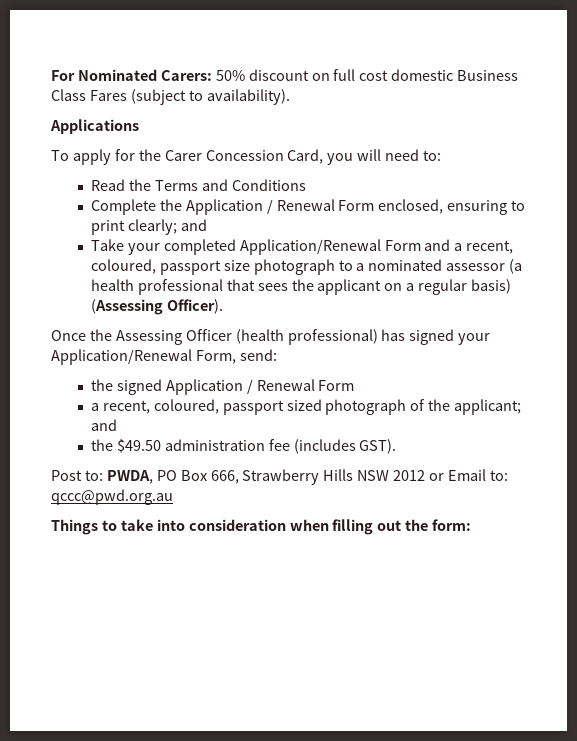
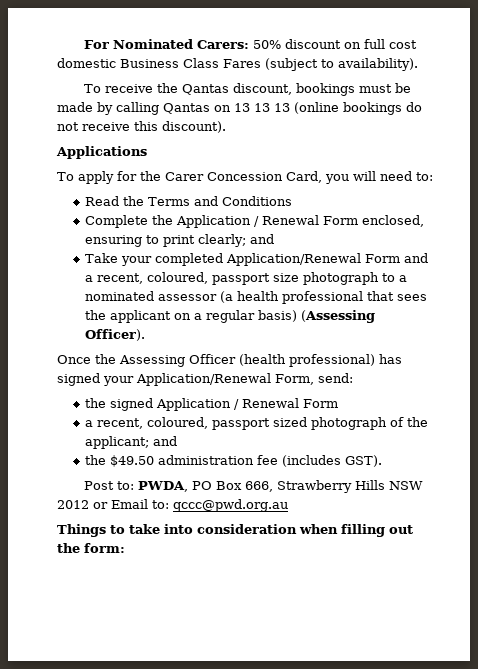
+ To receive the Qantas discount, bookings must be made by calling Qantas on 13 13 13 (online bookings do not receive this discount).

